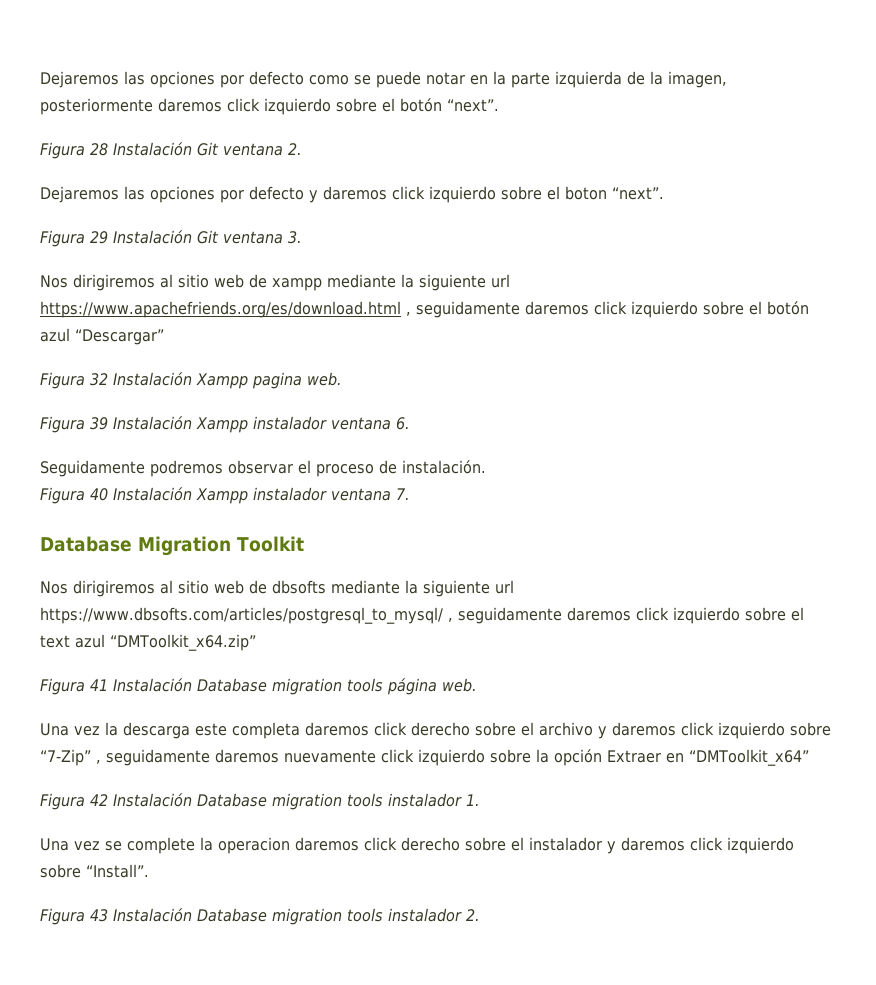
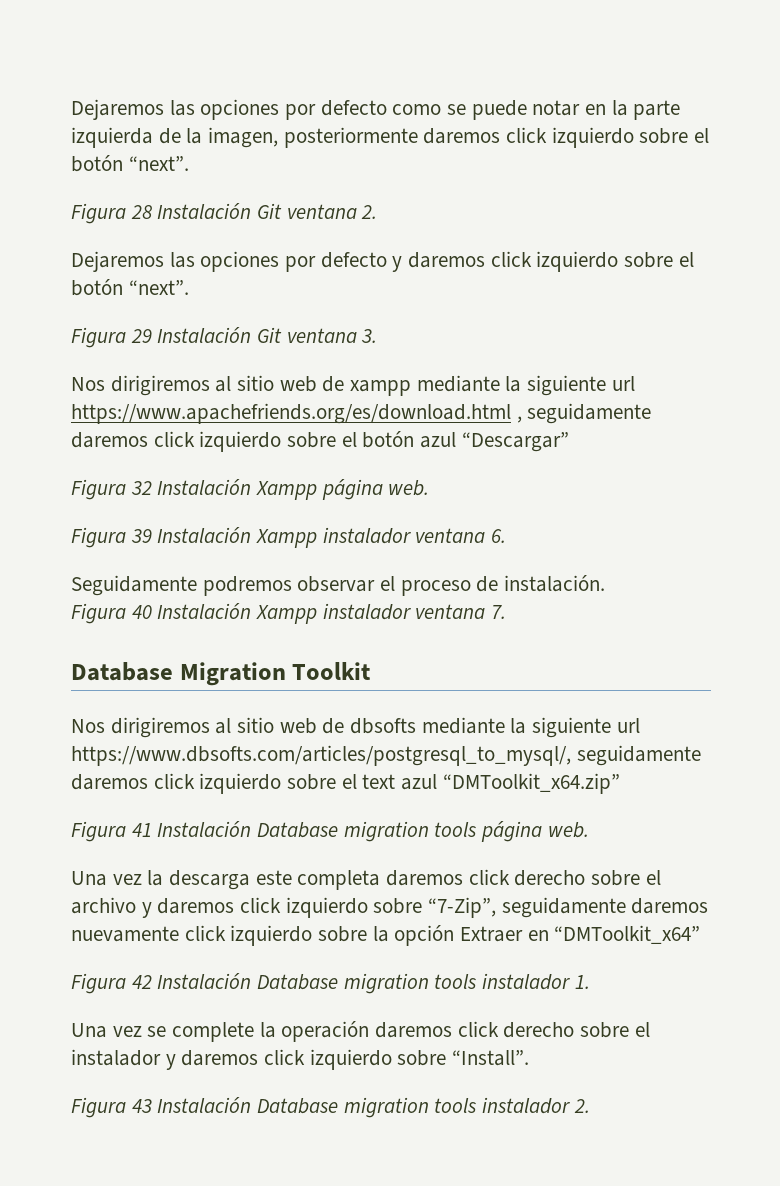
- Dejaremos las opciones por defecto y daremos click izquierdo sobre el boton “next”.
+ Dejaremos las opciones por defecto y daremos click izquierdo sobre el botón “next”.
- Figura 32 Instalación Xampp pagina web.
+ Figura 32 Instalación Xampp página web.
- Nos dirigiremos al sitio web de dbsofts mediante la siguiente url https://www.dbsofts.com/articles/postgresql_to_mysql/ , seguidamente daremos click izquierdo sobre el text azul “DMToolkit_x64.zip”
+ Nos dirigiremos al sitio web de dbsofts mediante la siguiente url https://www.dbsofts.com/articles/postgresql_to_mysql/, seguidamente daremos click izquierdo sobre el text azul “DMToolkit_x64.zip”
- Una vez la descarga este completa daremos click derecho sobre el archivo y daremos click izquierdo sobre “7-Zip” , seguidamente daremos nuevamente click izquierdo sobre la opción Extraer en “DMToolkit_x64”
+ Una vez la descarga este completa daremos click derecho sobre el archivo y daremos click izquierdo sobre “7-Zip”, seguidamente daremos nuevamente click izquierdo sobre la opción Extraer en “DMToolkit_x64”
- Una vez se complete la operacion daremos click derecho sobre el instalador y daremos click izquierdo sobre “Install”.
+ Una vez se complete la operación daremos click derecho sobre el instalador y daremos click izquierdo sobre “Install”.

